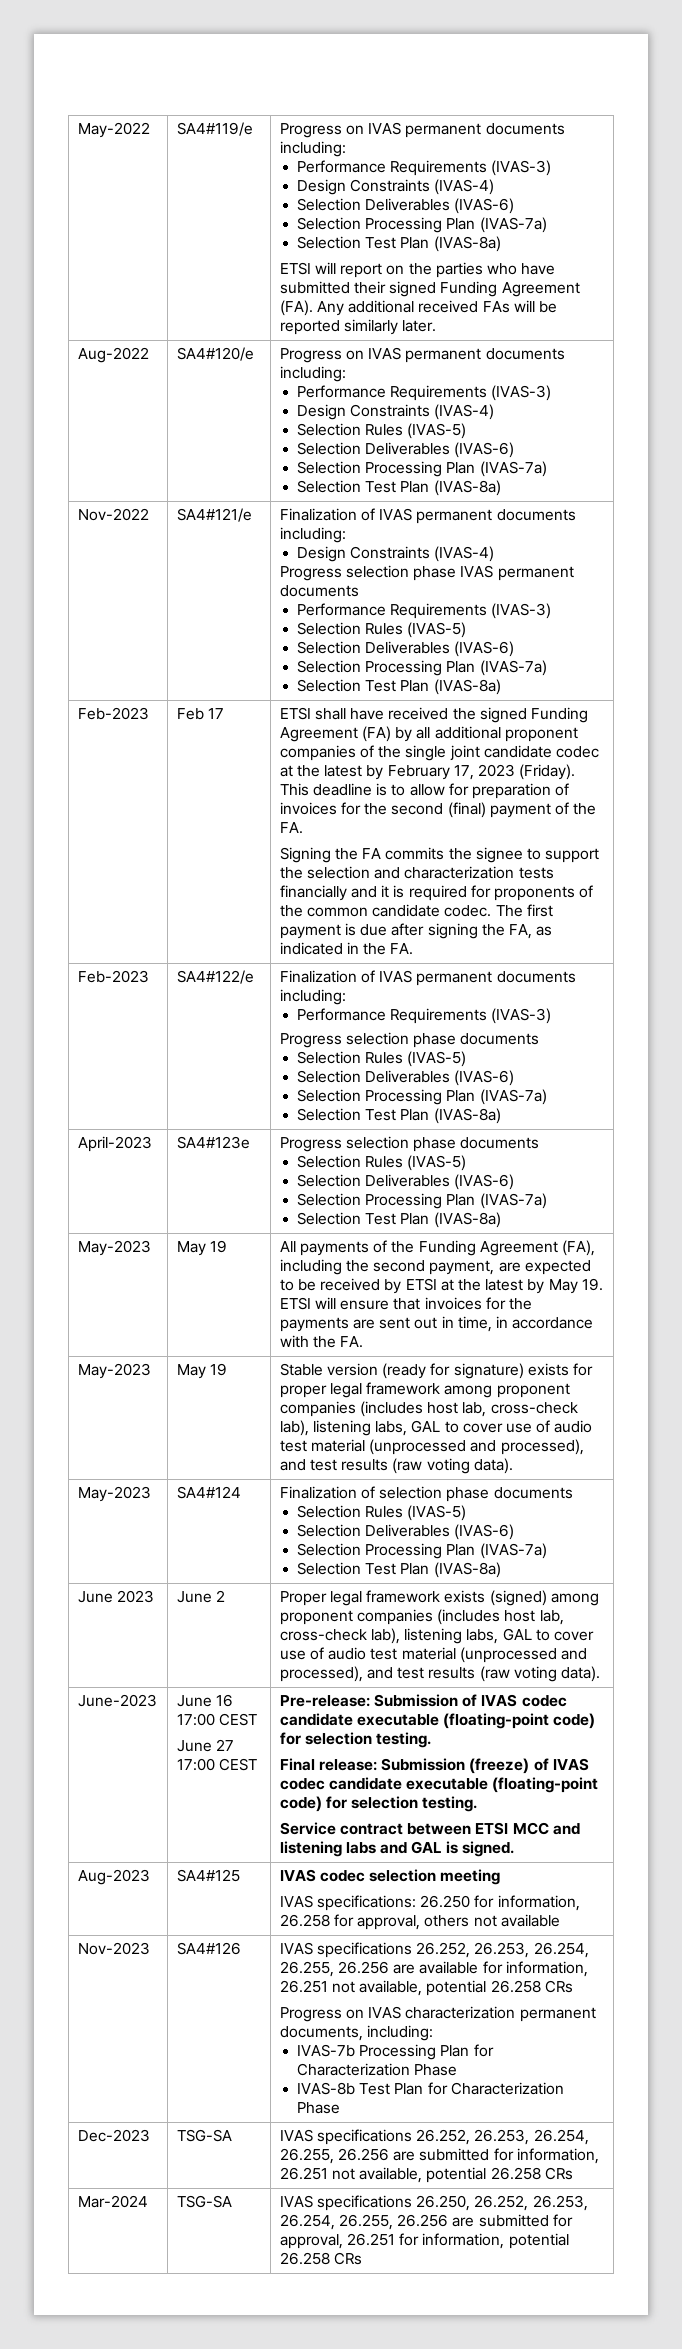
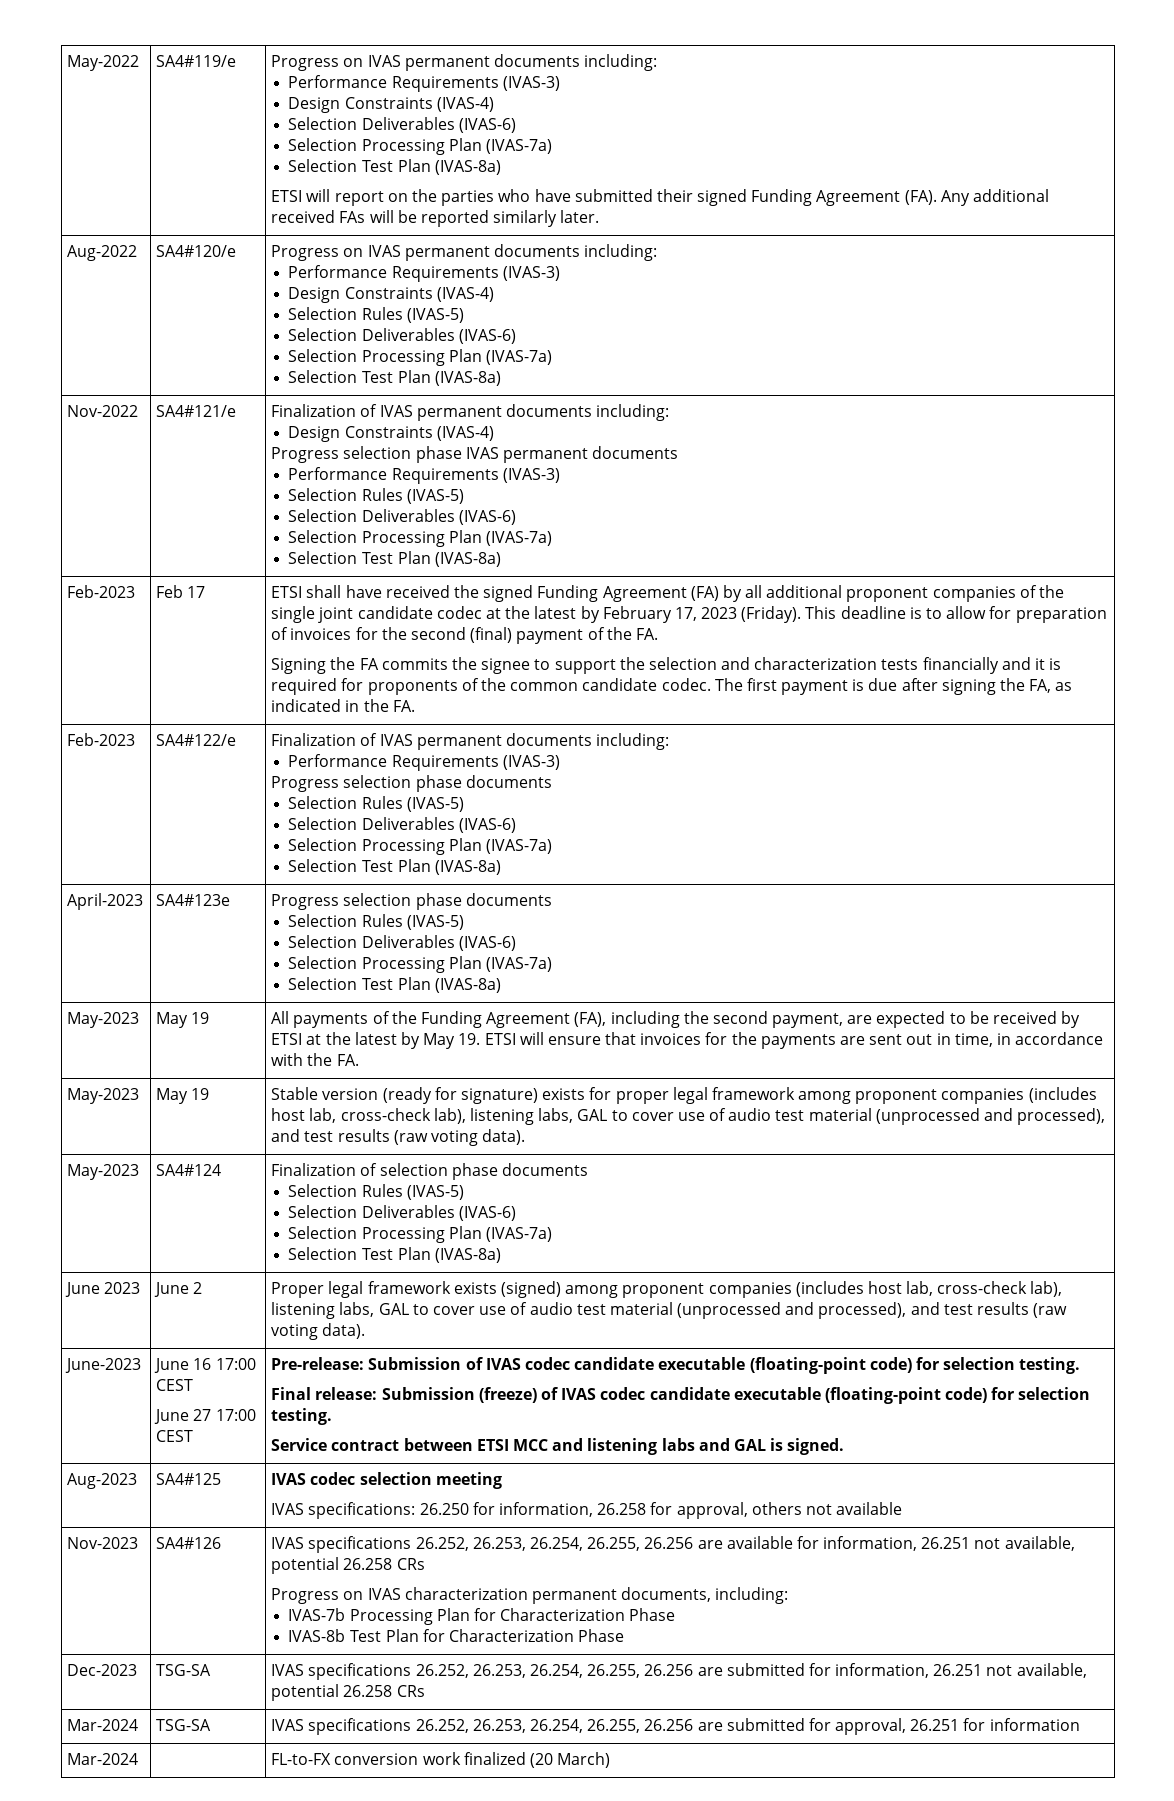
- Mar-2024 | TSG-SA | IVAS specifications 26.250, 26.252, 26.253, 26.254, 26.255, 26.256 are submitted for approval, 26.251 for information, potential 26.258 CRs
+ Mar-2024 | TSG-SA | IVAS specifications 26.252, 26.253, 26.254, 26.255, 26.256 are submitted for approval, 26.251 for information
+ Mar-2024 | | FL-to-FX conversion work finalized (20 March)

